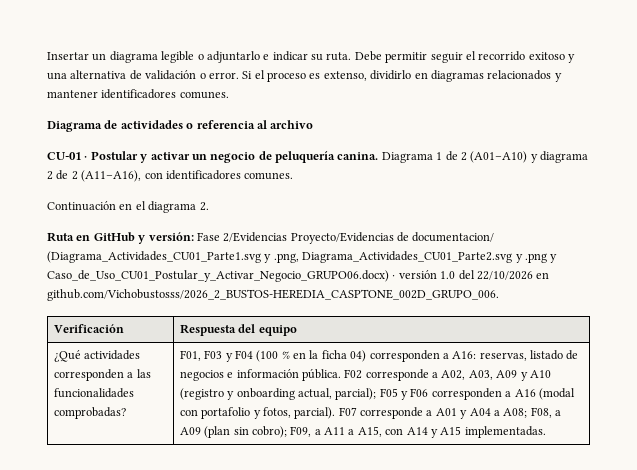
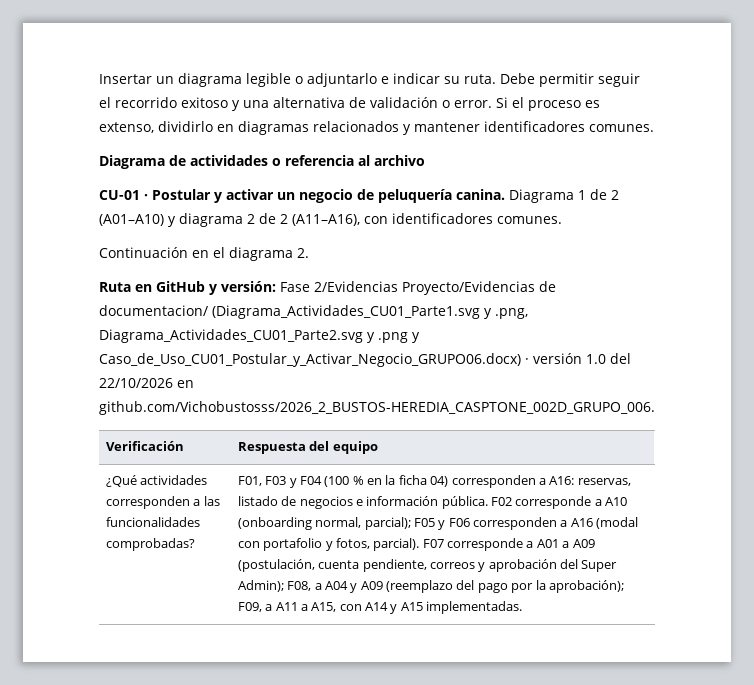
- F02 corresponde a A02, A03, A09 y A10 (registro y onboarding actual, parcial); F05 y F06 corresponden a A16 (modal con portafolio y fotos, parcial).
+ F02 corresponde a A10 (onboarding normal, parcial); F05 y F06 corresponden a A16 (modal con portafolio y fotos, parcial).
- F07 corresponde a A01 y A04 a A08; F08, a A09 (plan sin cobro); F09, a A11 a A15, con A14 y A15 implementadas.
+ F07 corresponde a A01 a A09 (postulación, cuenta pendiente, correos y aprobación del Super Admin); F08, a A04 y A09 (reemplazo del pago por la aprobación); F09, a A11 a A15, con A14 y A15 implementadas.

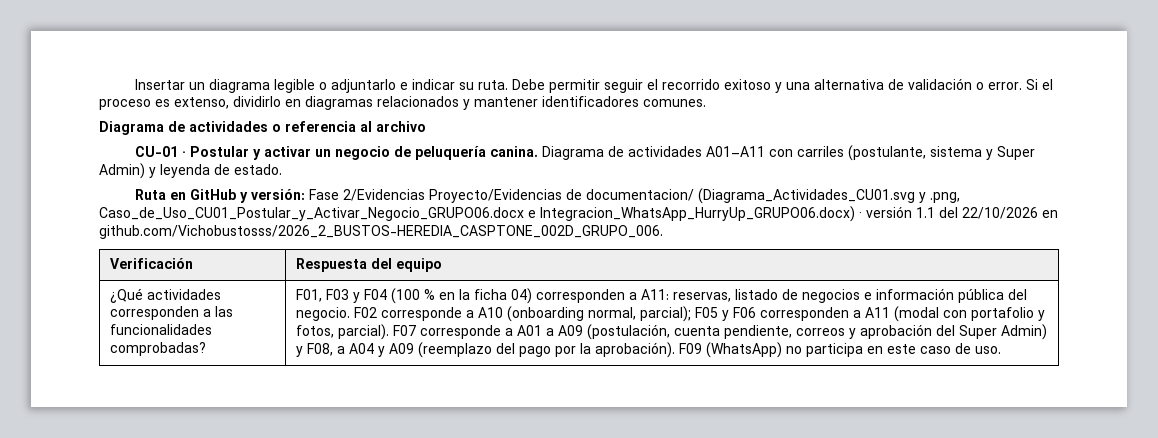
- Diagrama 1 de 2 (A01–A10) y diagrama 2 de 2 (A11–A16), con identificadores comunes.
- Continuación en el diagrama 2.
+ Diagrama de actividades A01–A11 con carriles (postulante, sistema y Super Admin) y leyenda de estado.
- Ruta en GitHub y versión: Fase 2/Evidencias Proyecto/Evidencias de documentacion/ (Diagrama_Actividades_CU01_Parte1.svg y .png, Diagrama_Actividades_CU01_Parte2.svg y .png y Caso_de_Uso_CU01_Postular_y_Activar_Negocio_GRUPO06.docx) · versión 1.0 del 22/10/2026 en github.com/Vichobustosss/2026_2_BUSTOS-HEREDIA_CASPTONE_002D_GRUPO_006.
+ Ruta en GitHub y versión: Fase 2/Evidencias Proyecto/Evidencias de documentacion/ (Diagrama_Actividades_CU01.svg y .png, Caso_de_Uso_CU01_Postular_y_Activar_Negocio_GRUPO06.docx e Integracion_WhatsApp_HurryUp_GRUPO06.docx) · versión 1.1 del 22/10/2026 en github.com/Vichobustosss/2026_2_BUSTOS-HEREDIA_CASPTONE_002D_GRUPO_006.
- F01, F03 y F04 (100 % en la ficha 04) corresponden a A16: reservas, listado de negocios e información pública.
+ F01, F03 y F04 (100 % en la ficha 04) corresponden a A11: reservas, listado de negocios e información pública del negocio.
- F02 corresponde a A10 (onboarding normal, parcial); F05 y F06 corresponden a A16 (modal con portafolio y fotos, parcial).
+ F02 corresponde a A10 (onboarding normal, parcial); F05 y F06 corresponden a A11 (modal con portafolio y fotos, parcial).
- F07 corresponde a A01 a A09 (postulación, cuenta pendiente, correos y aprobación del Super Admin); F08, a A04 y A09 (reemplazo del pago por la aprobación); F09, a A11 a A15, con A14 y A15 implementadas.
+ F07 corresponde a A01 a A09 (postulación, cuenta pendiente, correos y aprobación del Super Admin) y F08, a A04 y A09 (reemplazo del pago por la aprobación). F09 (WhatsApp) no participa en este caso de uso.

